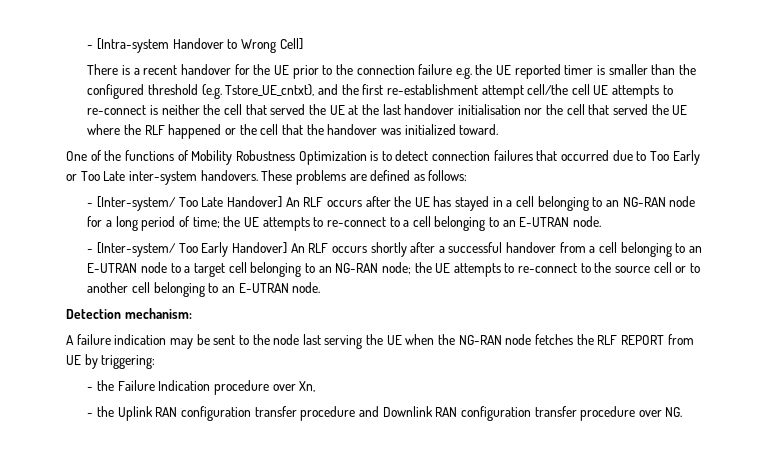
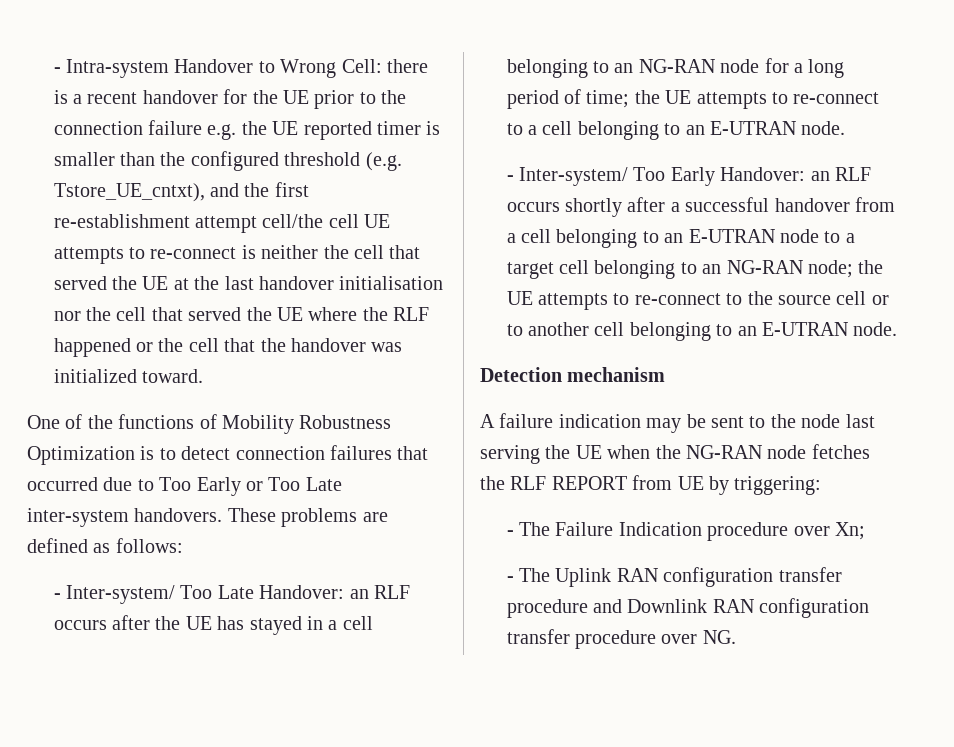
- - [Intra-system Handover to Wrong Cell]
- There is a recent handover for the UE prior to the connection failure e.g. the UE reported timer is smaller than the configured threshold (e.g. Tstore_UE_cntxt), and the first re-establishment attempt cell/the cell UE attempts to re-connect is neither the cell that served the UE at the last handover initialisation nor the cell that served the UE where the RLF happened or the cell that the handover was initialized toward.
+ - Intra-system Handover to Wrong Cell: there is a recent handover for the UE prior to the connection failure e.g. the UE reported timer is smaller than the configured threshold (e.g. Tstore_UE_cntxt), and the first re-establishment attempt cell/the cell UE attempts to re-connect is neither the cell that served the UE at the last handover initialisation nor the cell that served the UE where the RLF happened or the cell that the handover was initialized toward.
- - [Inter-system/ Too Late Handover] An RLF occurs after the UE has stayed in a cell belonging to an NG-RAN node for a long period of time; the UE attempts to re-connect to a cell belonging to an E-UTRAN node.
+ - Inter-system/ Too Late Handover: an RLF occurs after the UE has stayed in a cell belonging to an NG-RAN node for a long period of time; the UE attempts to re-connect to a cell belonging to an E-UTRAN node.
- - [Inter-system/ Too Early Handover] An RLF occurs shortly after a successful handover from a cell belonging to an E-UTRAN node to a target cell belonging to an NG-RAN node; the UE attempts to re-connect to the source cell or to another cell belonging to an E-UTRAN node.
+ - Inter-system/ Too Early Handover: an RLF occurs shortly after a successful handover from a cell belonging to an E-UTRAN node to a target cell belonging to an NG-RAN node; the UE attempts to re-connect to the source cell or to another cell belonging to an E-UTRAN node.
- Detection mechanism:
+ Detection mechanism
- - the Failure Indication procedure over Xn,
- - the Uplink RAN configuration transfer procedure and Downlink RAN configuration transfer procedure over NG.
+ - The Failure Indication procedure over Xn;
+ - The Uplink RAN configuration transfer procedure and Downlink RAN configuration transfer procedure over NG.

